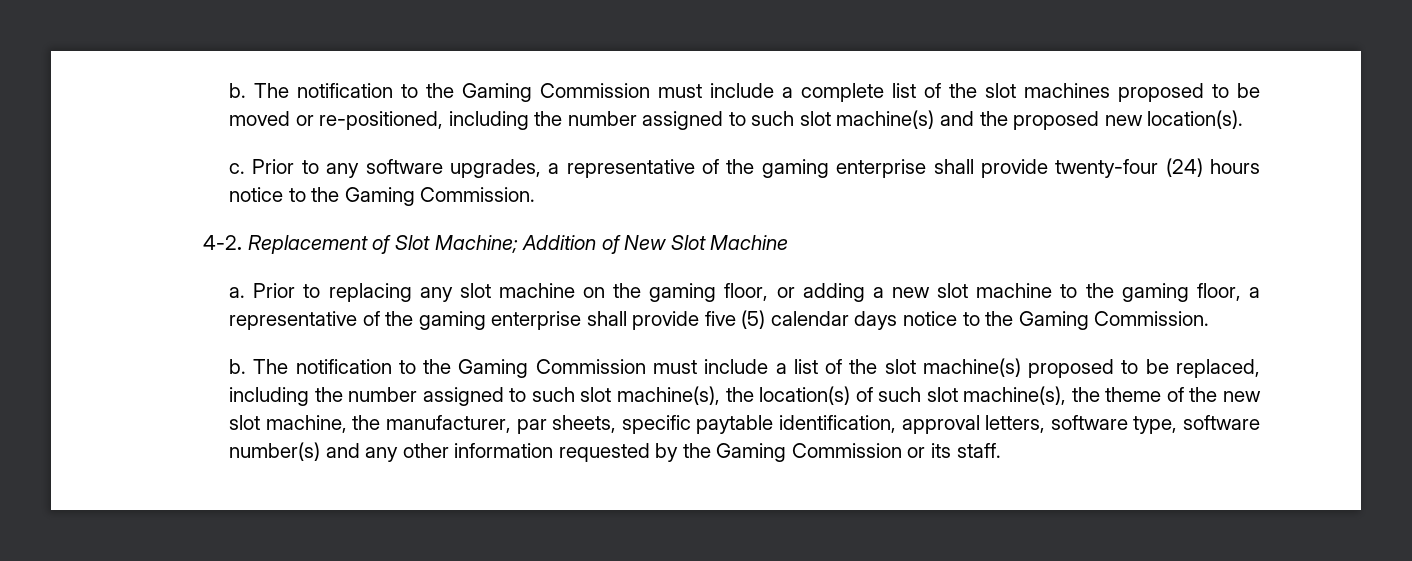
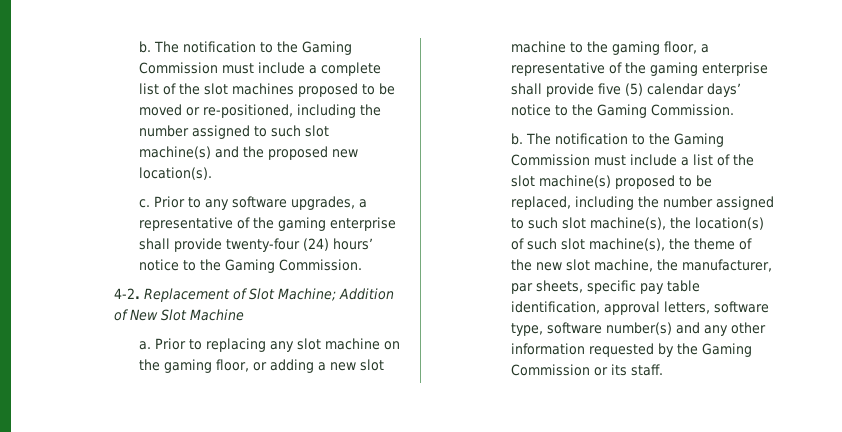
- Prior to any software upgrades, a representative of the gaming enterprise shall provide twenty-four (24) hours notice to the Gaming Commission.
+ Prior to any software upgrades, a representative of the gaming enterprise shall provide twenty-four (24) hours’ notice to the Gaming Commission.
- Prior to replacing any slot machine on the gaming floor, or adding a new slot machine to the gaming floor, a representative of the gaming enterprise shall provide five (5) calendar days notice to the Gaming Commission.
+ Prior to replacing any slot machine on the gaming floor, or adding a new slot machine to the gaming floor, a representative of the gaming enterprise shall provide five (5) calendar days’ notice to the Gaming Commission.
- The notification to the Gaming Commission must include a list of the slot machine(s) proposed to be replaced, including the number assigned to such slot machine(s), the location(s) of such slot machine(s), the theme of the new slot machine, the manufacturer, par sheets, specific paytable identification, approval letters, software type, software number(s) and any other information requested by the Gaming Commission or its staff.
+ The notification to the Gaming Commission must include a list of the slot machine(s) proposed to be replaced, including the number assigned to such slot machine(s), the location(s) of such slot machine(s), the theme of the new slot machine, the manufacturer, par sheets, specific pay table identification, approval letters, software type, software number(s) and any other information requested by the Gaming Commission or its staff.

